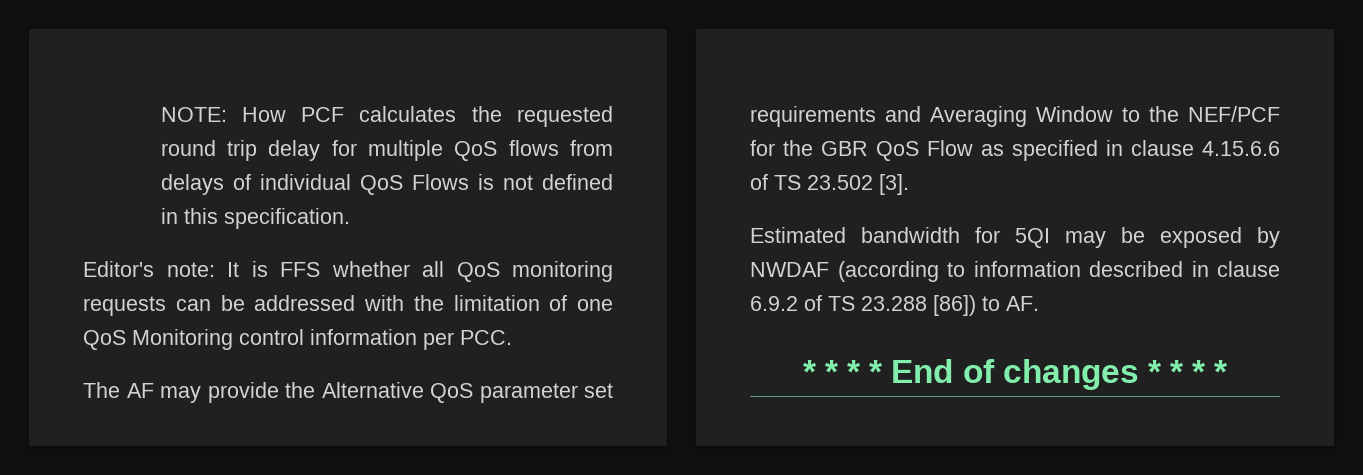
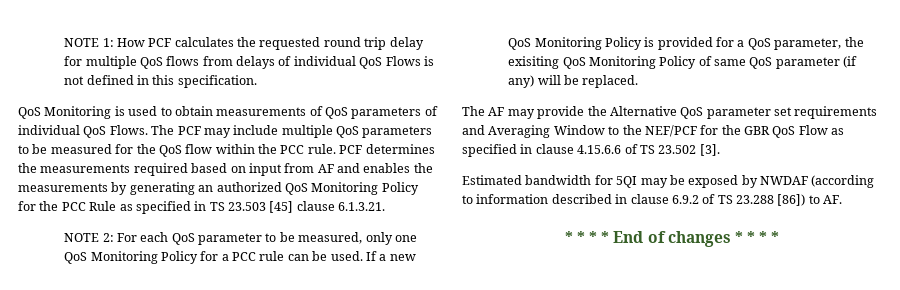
- NOTE: How PCF calculates the requested round trip delay for multiple QoS flows from delays of individual QoS Flows is not defined in this specification.
+ NOTE 1: How PCF calculates the requested round trip delay for multiple QoS flows from delays of individual QoS Flows is not defined in this specification.
- Editor's note: It is FFS whether all QoS monitoring requests can be addressed with the limitation of one QoS Monitoring control information per PCC.
+ QoS Monitoring is used to obtain measurements of QoS parameters of individual QoS Flows. The PCF may include multiple QoS parameters to be measured for the QoS flow within the PCC rule. PCF determines the measurements required based on input from AF and enables the measurements by generating an authorized QoS Monitoring Policy for the PCC Rule as specified in TS 23.503 [45] clause 6.1.3.21.
+ NOTE 2: For each QoS parameter to be measured, only one QoS Monitoring Policy for a PCC rule can be used. If a new QoS Monitoring Policy is provided for a QoS parameter, the exisiting QoS Monitoring Policy of same QoS parameter (if any) will be replaced.

